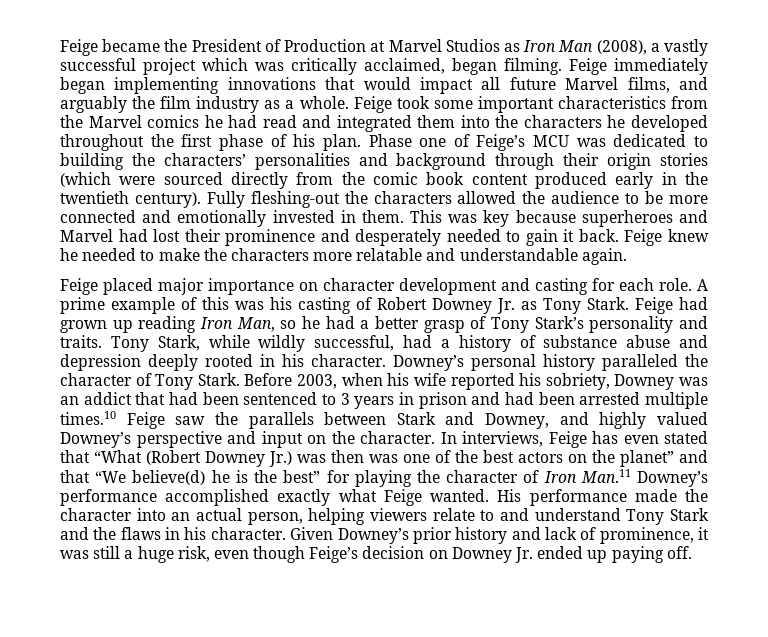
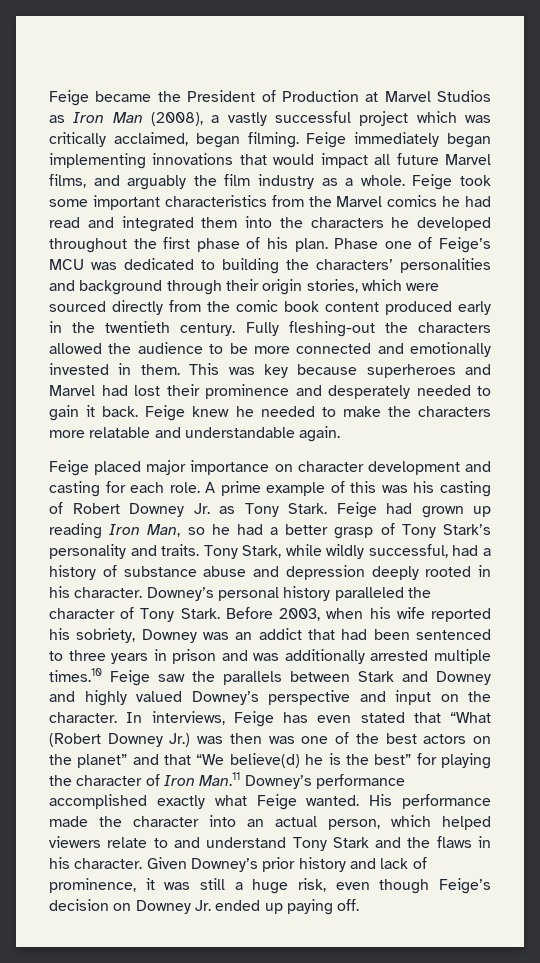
- Phase one of Feige’s MCU was dedicated to building the characters’ personalities and background through their origin stories (which were sourced directly from the comic book content produced early in the twentieth century).
+ Phase one of Feige’s MCU was dedicated to building the characters’ personalities and background through their origin stories, which were sourced directly from the comic book content produced early in the twentieth century.
- Before 2003, when his wife reported his sobriety, Downey was an addict that had been sentenced to 3 years in prison and had been arrested multiple times.10 Feige saw the parallels between Stark and Downey, and highly valued Downey’s perspective and input on the character.
+ Before 2003, when his wife reported his sobriety, Downey was an addict that had been sentenced to three years in prison and was additionally arrested multiple times.10 Feige saw the parallels between Stark and Downey and highly valued Downey’s perspective and input on the character.
- His performance made the character into an actual person, helping viewers relate to and understand Tony Stark and the flaws in his character.
+ His performance made the character into an actual person, which helped viewers relate to and understand Tony Stark and the flaws in his character.

